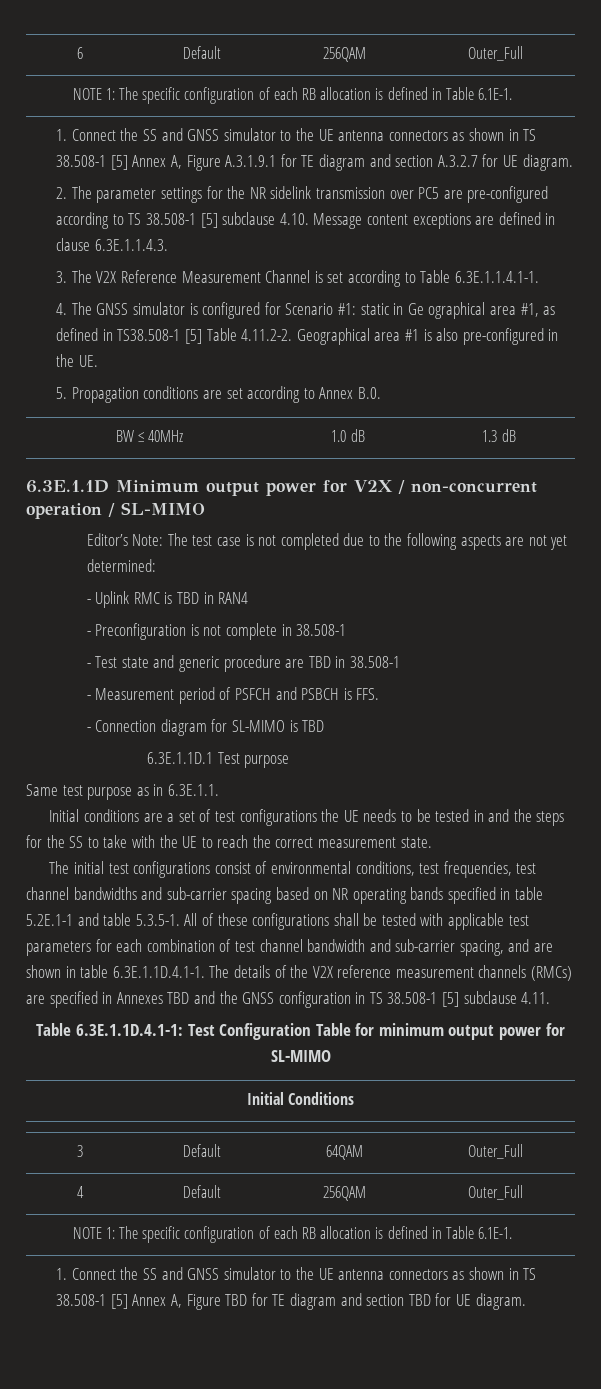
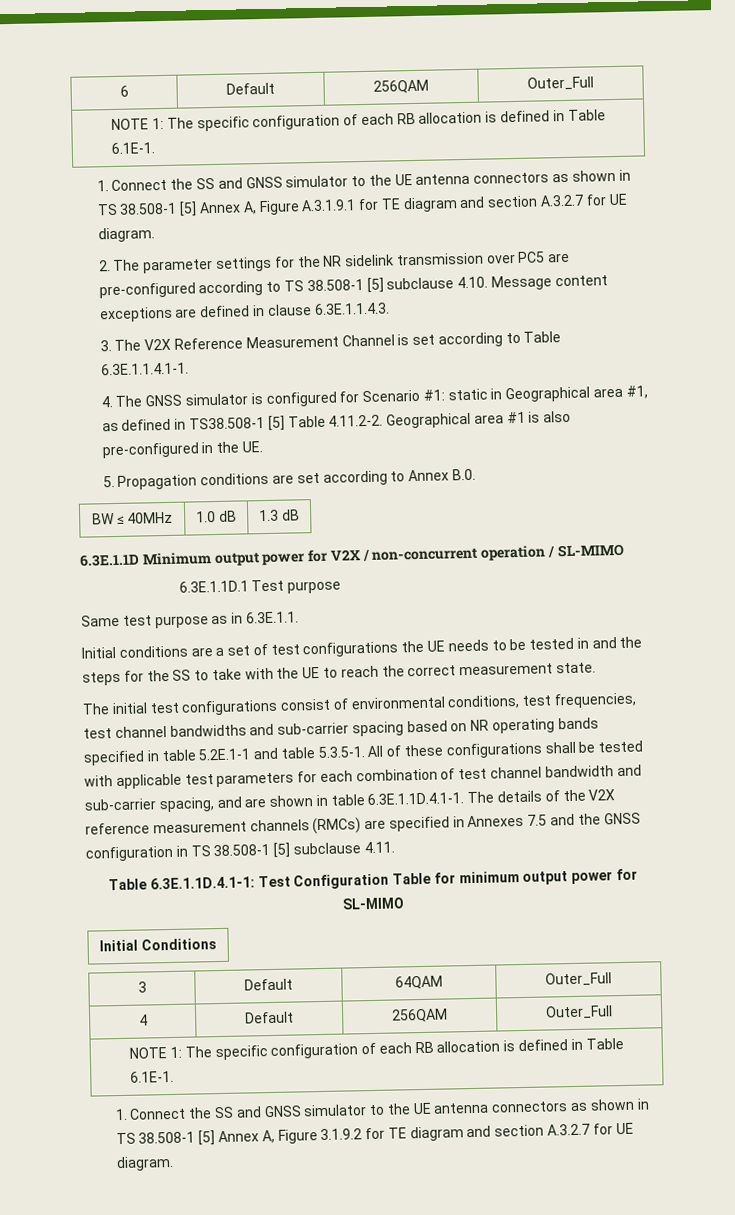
- 4. The GNSS simulator is configured for Scenario #1: static in Ge ographical area #1, as defined in TS38.508-1 [5] Table 4.11.2-2. Geographical area #1 is also pre-configured in the UE.
+ 4. The GNSS simulator is configured for Scenario #1: static in Geographical area #1, as defined in TS38.508-1 [5] Table 4.11.2-2. Geographical area #1 is also pre-configured in the UE.
- Editor’s Note: The test case is not completed due to the following aspects are not yet determined:
- - Uplink RMC is TBD in RAN4
- - Preconfiguration is not complete in 38.508-1
- - Test state and generic procedure are TBD in 38.508-1
- - Measurement period of PSFCH and PSBCH is FFS.
- - Connection diagram for SL-MIMO is TBD
- The initial test configurations consist of environmental conditions, test frequencies, test channel bandwidths and sub-carrier spacing based on NR operating bands specified in table 5.2E.1-1 and table 5.3.5-1. All of these configurations shall be tested with applicable test parameters for each combination of test channel bandwidth and sub-carrier spacing, and are shown in table 6.3E.1.1D.4.1-1. The details of the V2X reference measurement channels (RMCs) are specified in Annexes TBD and the GNSS configuration in TS 38.508-1 [5] subclause 4.11.
+ The initial test configurations consist of environmental conditions, test frequencies, test channel bandwidths and sub-carrier spacing based on NR operating bands specified in table 5.2E.1-1 and table 5.3.5-1. All of these configurations shall be tested with applicable test parameters for each combination of test channel bandwidth and sub-carrier spacing, and are shown in table 6.3E.1.1D.4.1-1. The details of the V2X reference measurement channels (RMCs) are specified in Annexes 7.5 and the GNSS configuration in TS 38.508-1 [5] subclause 4.11.
- 1. Connect the SS and GNSS simulator to the UE antenna connectors as shown in TS 38.508-1 [5] Annex A, Figure TBD for TE diagram and section TBD for UE diagram.
+ 1. Connect the SS and GNSS simulator to the UE antenna connectors as shown in TS 38.508-1 [5] Annex A, Figure 3.1.9.2 for TE diagram and section A.3.2.7 for UE diagram.

